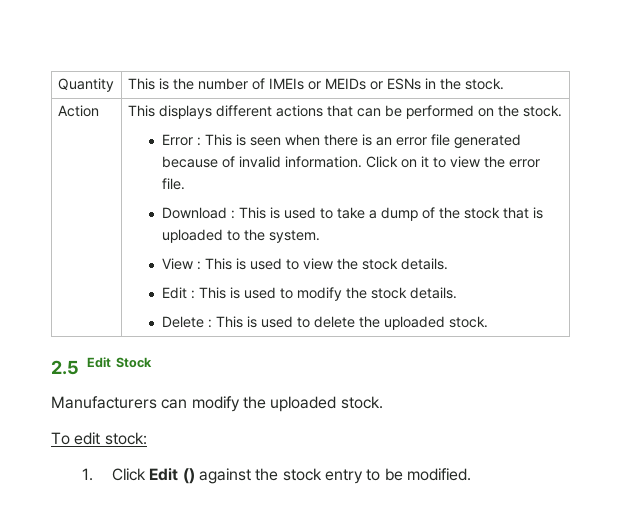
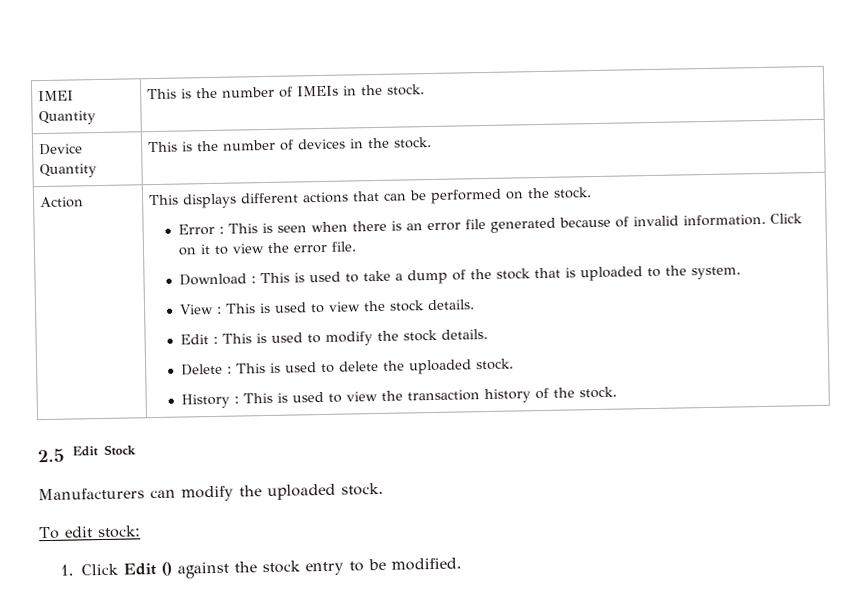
- Quantity | This is the number of IMEIs or MEIDs or ESNs in the stock.
+ IMEI Quantity | This is the number of IMEIs in the stock.
+ Device Quantity | This is the number of devices in the stock.
+ History : This is used to view the transaction history of the stock.

